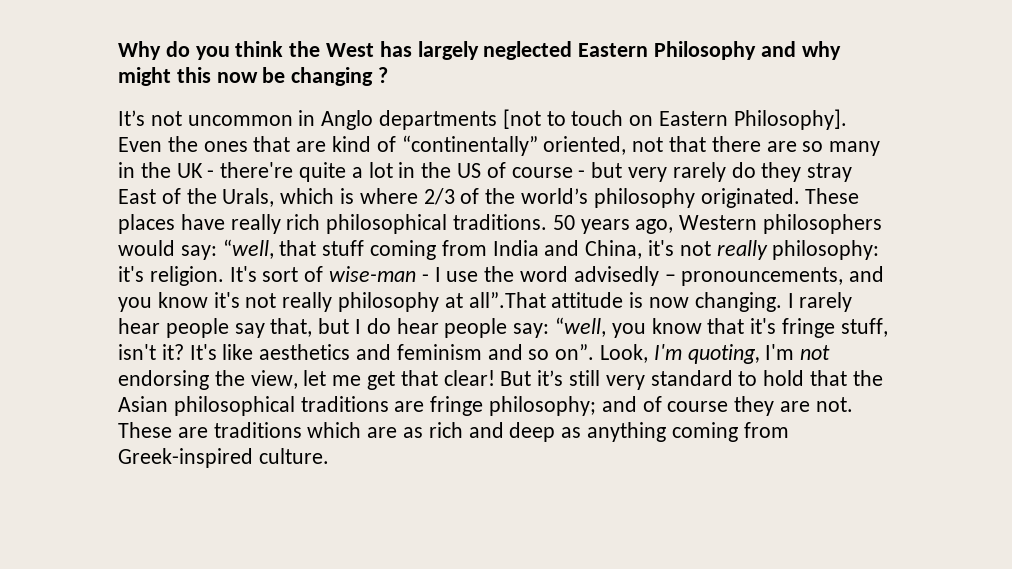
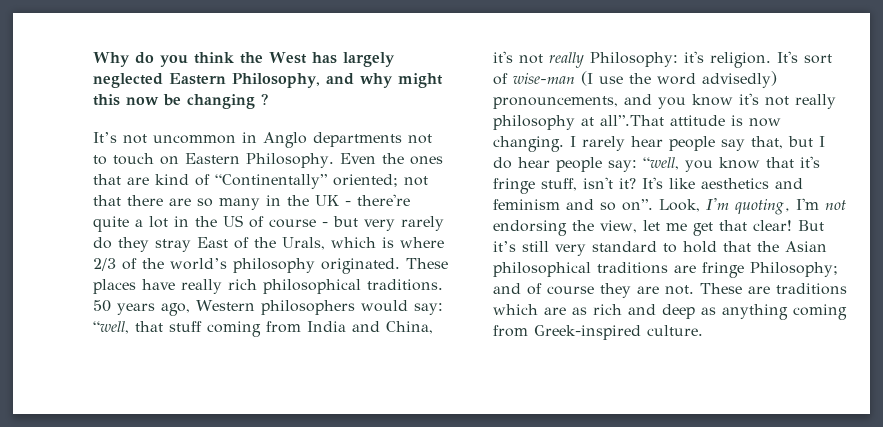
- Why do you think the West has largely neglected Eastern Philosophy and why might this now be changing ?
+ Why do you think the West has largely neglected Eastern Philosophy, and why might this now be changing ?
- It’s not uncommon in Anglo departments [not to touch on Eastern Philosophy].
+ It’s not uncommon in Anglo departments not to touch on Eastern Philosophy.
- Even the ones that are kind of “continentally” oriented, not that there are so many in the UK - there're quite a lot in the US of course - but very rarely do they stray East of the Urals, which is where 2/3 of the world’s philosophy originated.
+ Even the ones that are kind of “Continentally” oriented; not that there are so many in the UK - there're quite a lot in the US of course - but very rarely do they stray East of the Urals, which is where 2/3 of the world’s philosophy originated.
- 50 years ago, Western philosophers would say: “well, that stuff coming from India and China, it's not really philosophy: it's religion.
+ 50 years ago, Western philosophers would say: “well, that stuff coming from India and China, it's not really Philosophy: it's religion.
- It's sort of wise-man - I use the word advisedly – pronouncements, and you know it's not really philosophy at all”.That attitude is now changing.
+ It's sort of wise-man (I use the word advisedly) pronouncements, and you know it's not really philosophy at all”.That attitude is now changing.
- But it’s still very standard to hold that the Asian philosophical traditions are fringe philosophy; and of course they are not.
+ But it’s still very standard to hold that the Asian philosophical traditions are fringe Philosophy; and of course they are not.

